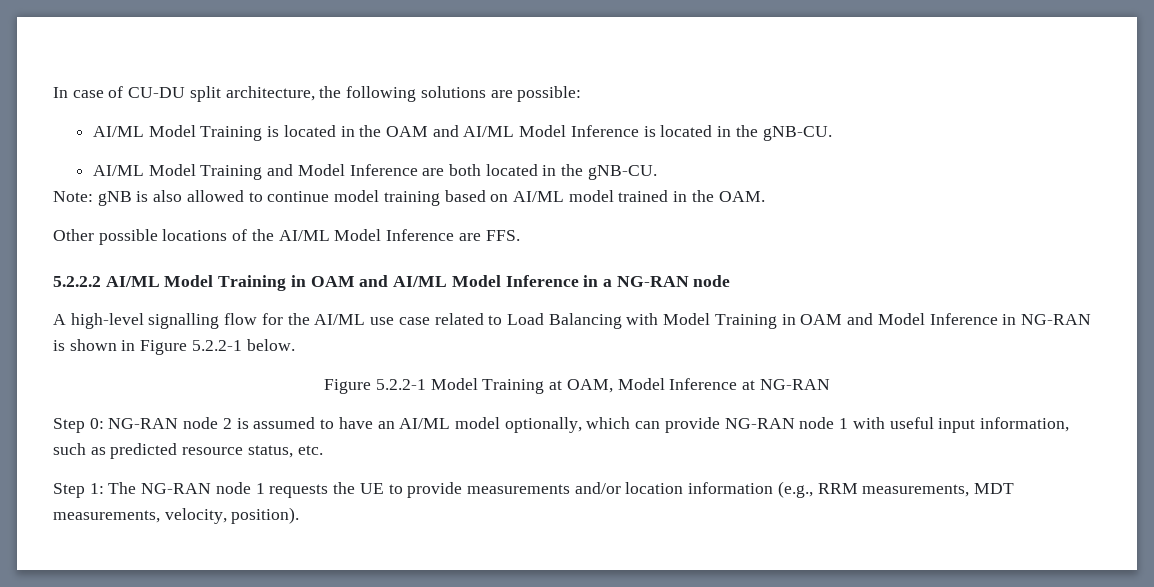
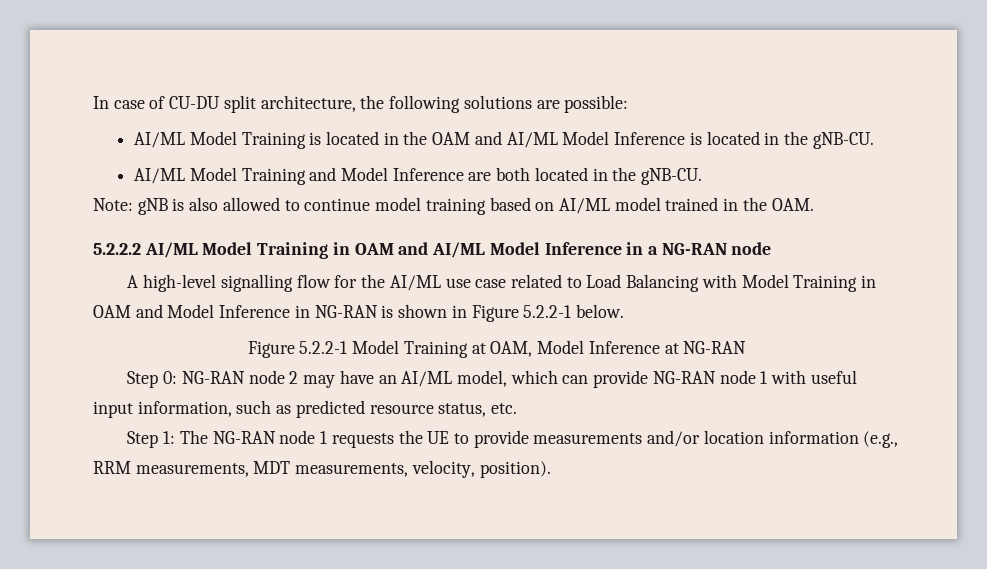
- Other possible locations of the AI/ML Model Inference are FFS.
- Step 0: NG-RAN node 2 is assumed to have an AI/ML model optionally, which can provide NG-RAN node 1 with useful input information, such as predicted resource status, etc.
+ Step 0: NG-RAN node 2 may have an AI/ML model, which can provide NG-RAN node 1 with useful input information, such as predicted resource status, etc.

